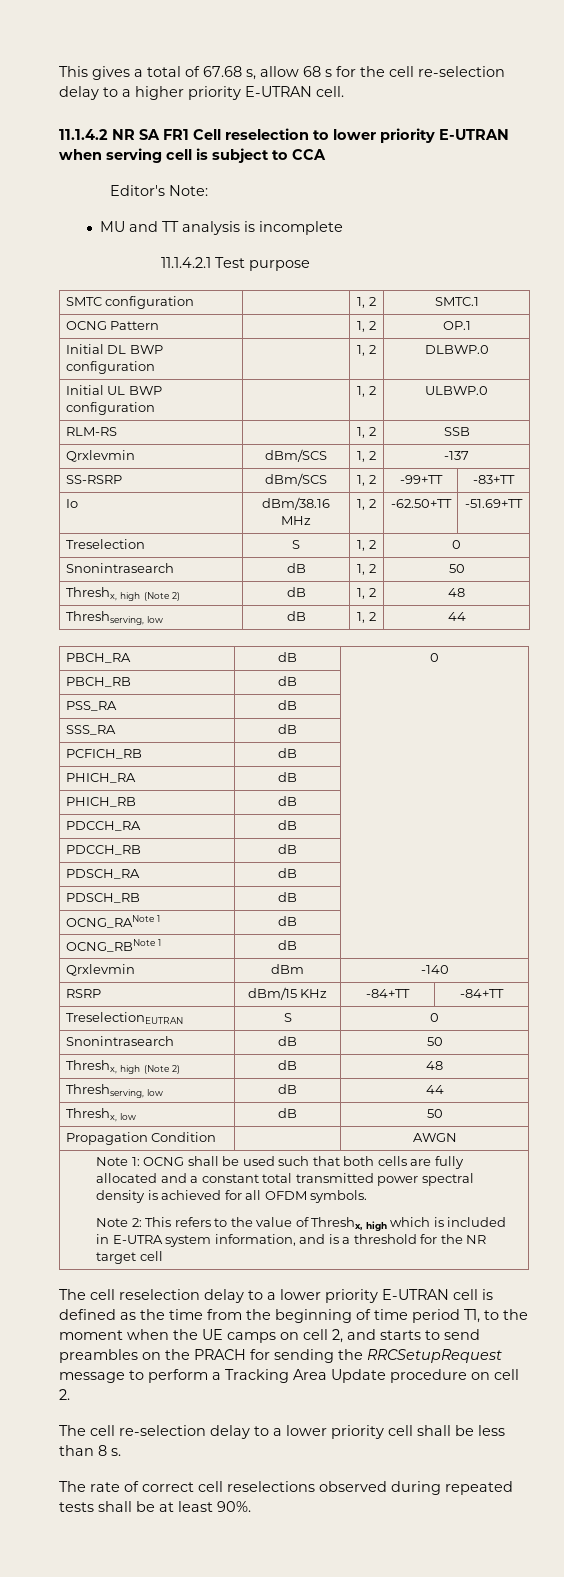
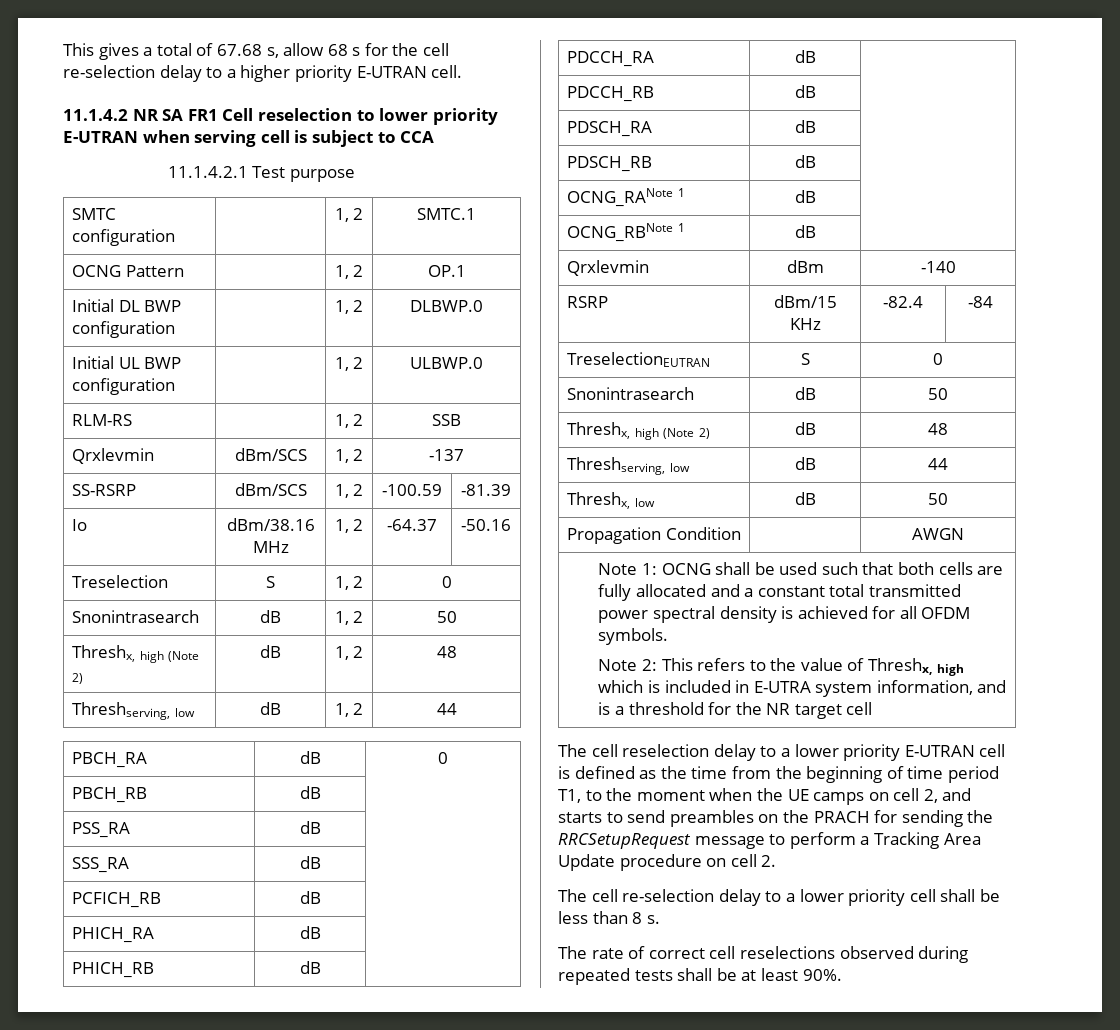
- Editor's Note:
- MU and TT analysis is incomplete
- SS-RSRP | dBm/SCS | 1, 2 | -99+TT | -83+TT
+ SS-RSRP | dBm/SCS | 1, 2 | -100.59 | -81.39
- Io | dBm/38.16 MHz | 1, 2 | -62.50+TT | -51.69+TT
+ Io | dBm/38.16 MHz | 1, 2 | -64.37 | -50.16
- RSRP | dBm/15 KHz | -84+TT | -84+TT
+ RSRP | dBm/15 KHz | -82.4 | -84

